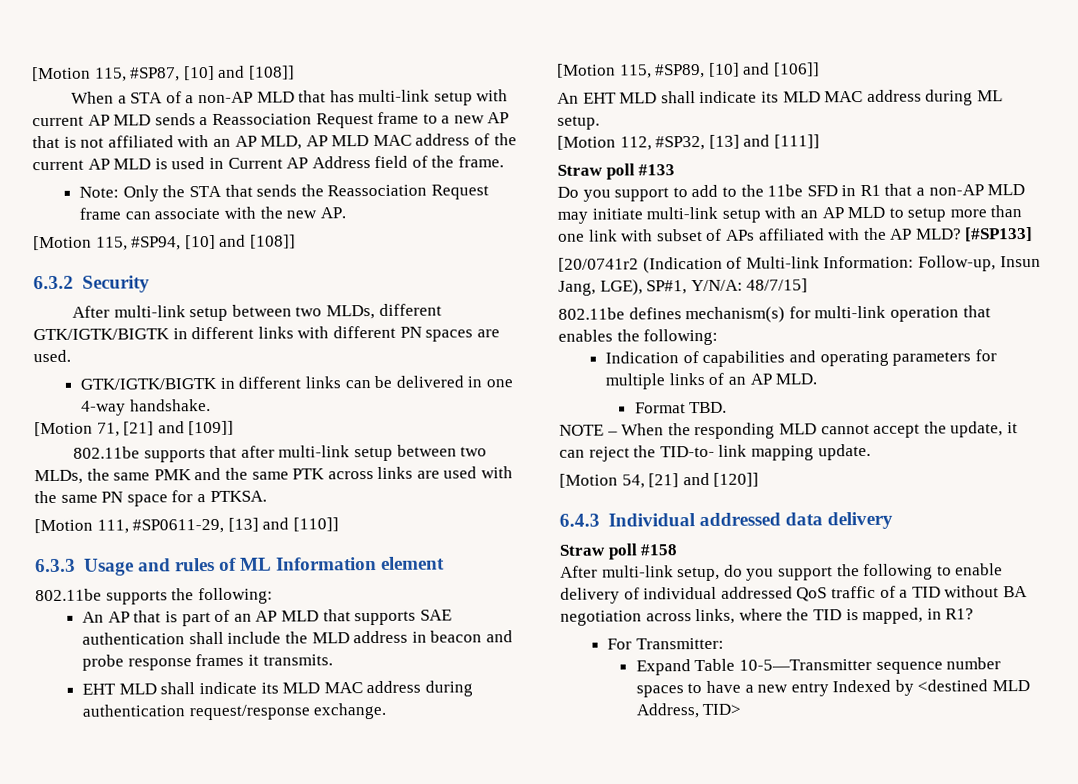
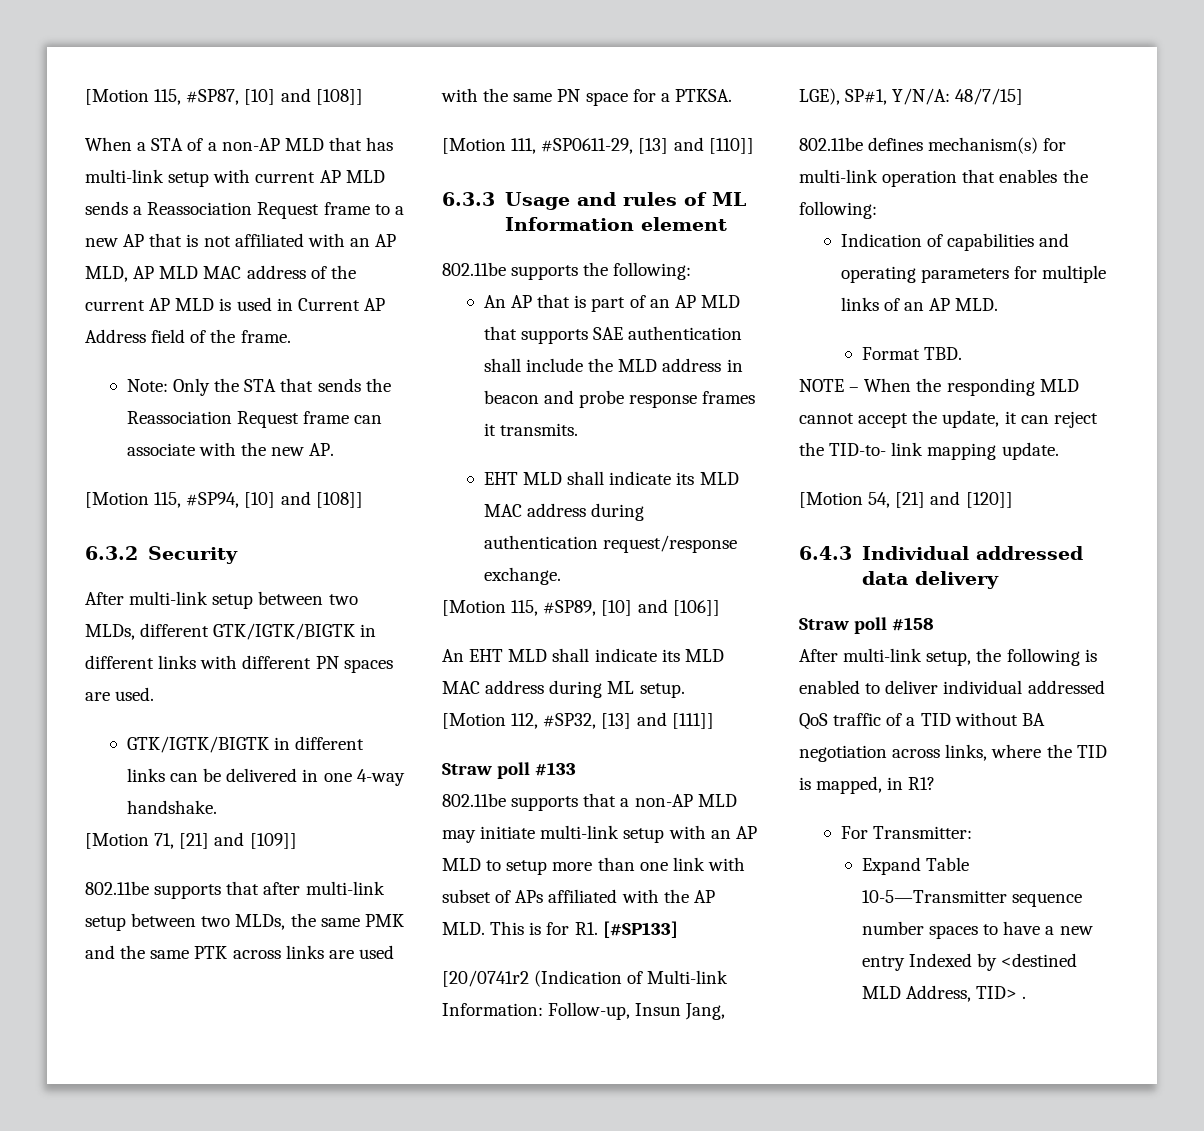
- Do you support to add to the 11be SFD in R1 that a non-AP MLD may initiate multi-link setup with an AP MLD to setup more than one link with subset of APs affiliated with the AP MLD? [#SP133]
+ 802.11be supports that a non-AP MLD may initiate multi-link setup with an AP MLD to setup more than one link with subset of APs affiliated with the AP MLD. This is for R1. [#SP133]
- After multi-link setup, do you support the following to enable delivery of individual addressed QoS traffic of a TID without BA negotiation across links, where the TID is mapped, in R1?
+ After multi-link setup, the following is enabled to deliver individual addressed QoS traffic of a TID without BA negotiation across links, where the TID is mapped, in R1?
- Expand Table 10-5—Transmitter sequence number spaces to have a new entry Indexed by <destined MLD Address, TID>
+ Expand Table 10-5—Transmitter sequence number spaces to have a new entry Indexed by <destined MLD Address, TID> .

